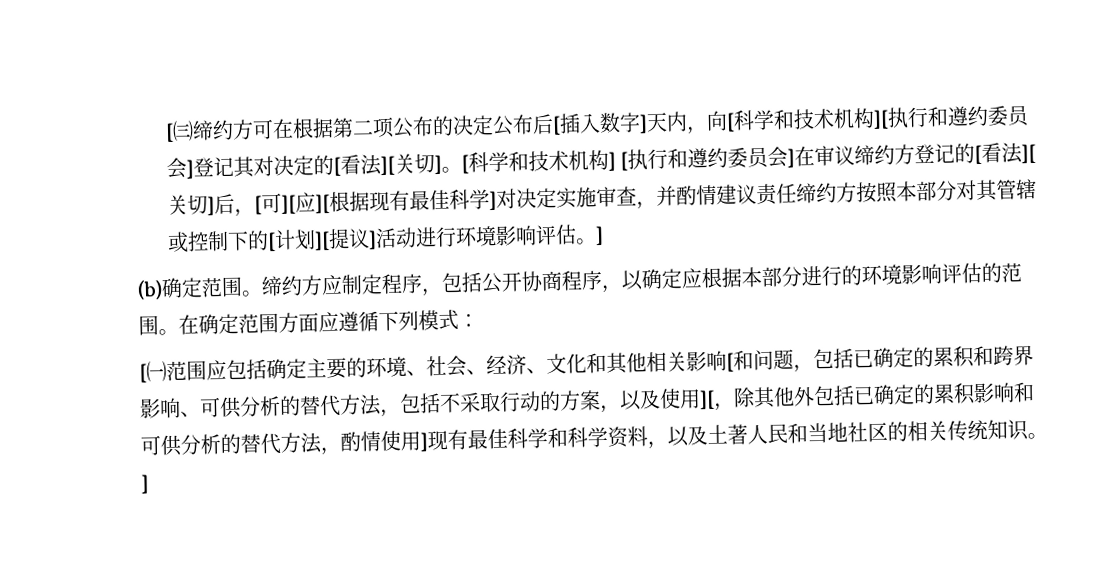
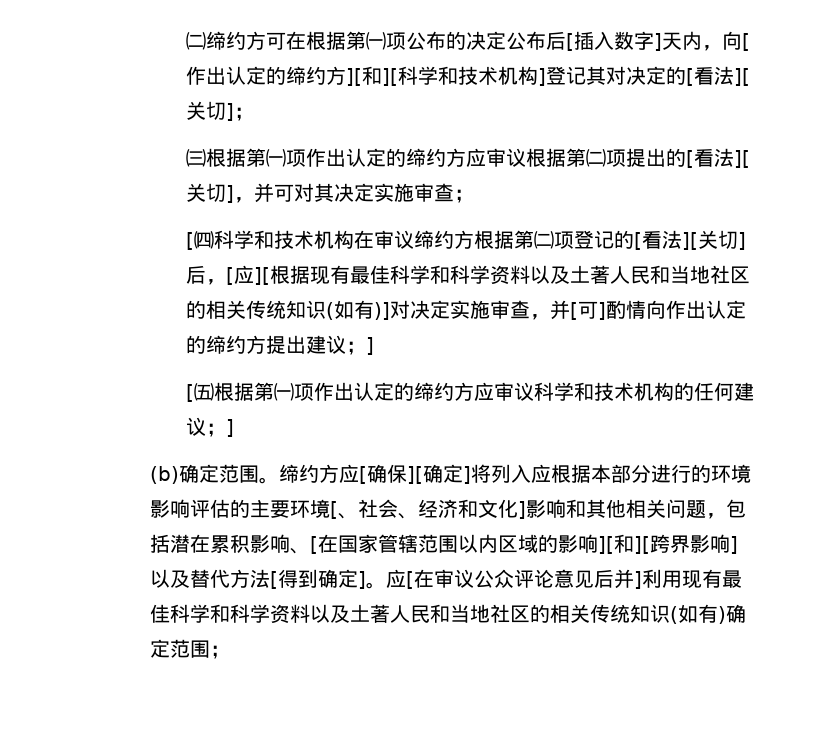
- [㈢缔约方可在根据第二项公布的决定公布后[插入数字]天内，向[科学和技术机构][执行和遵约委员会]登记其对决定的[看法][关切]。[科学和技术机构] [执行和遵约委员会]在审议缔约方登记的[看法][关切]后，[可][应][根据现有最佳科学]对决定实施审查，并酌情建议责任缔约方按照本部分对其管辖或控制下的[计划][提议]活动进行环境影响评估。]
- (b)确定范围。缔约方应制定程序，包括公开协商程序，以确定应根据本部分进行的环境影响评估的范围。在确定范围方面应遵循下列模式：
- [㈠范围应包括确定主要的环境、社会、经济、文化和其他相关影响[和问题，包括已确定的累积和跨界影响、可供分析的替代方法，包括不采取行动的方案，以及使用][，除其他外包括已确定的累积影响和可供分析的替代方法，酌情使用]现有最佳科学和科学资料，以及土著人民和当地社区的相关传统知识。]
+ ㈡缔约方可在根据第㈠项公布的决定公布后[插入数字]天内，向[作出认定的缔约方][和][科学和技术机构]登记其对决定的[看法][关切]；
+ ㈢根据第㈠项作出认定的缔约方应审议根据第㈡项提出的[看法][关切]，并可对其决定实施审查；
+ [㈣科学和技术机构在审议缔约方根据第㈡项登记的[看法][关切]后，[应][根据现有最佳科学和科学资料以及土著人民和当地社区的相关传统知识(如有)]对决定实施审查，并[可]酌情向作出认定的缔约方提出建议；]
+ [㈤根据第㈠项作出认定的缔约方应审议科学和技术机构的任何建议；]
+ (b)确定范围。缔约方应[确保][确定]将列入应根据本部分进行的环境影响评估的主要环境[、社会、经济和文化]影响和其他相关问题，包括潜在累积影响、[在国家管辖范围以内区域的影响][和][跨界影响]以及替代方法[得到确定]。应[在审议公众评论意见后并]利用现有最佳科学和科学资料以及土著人民和当地社区的相关传统知识(如有)确定范围；

